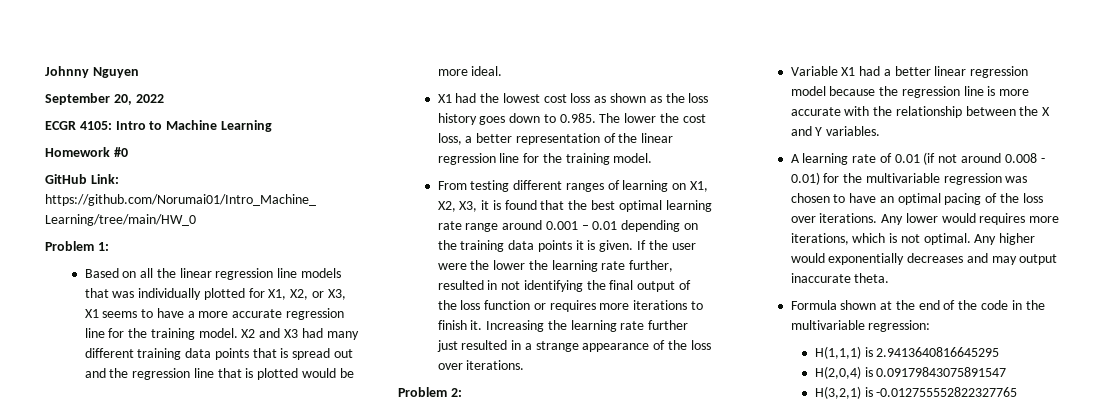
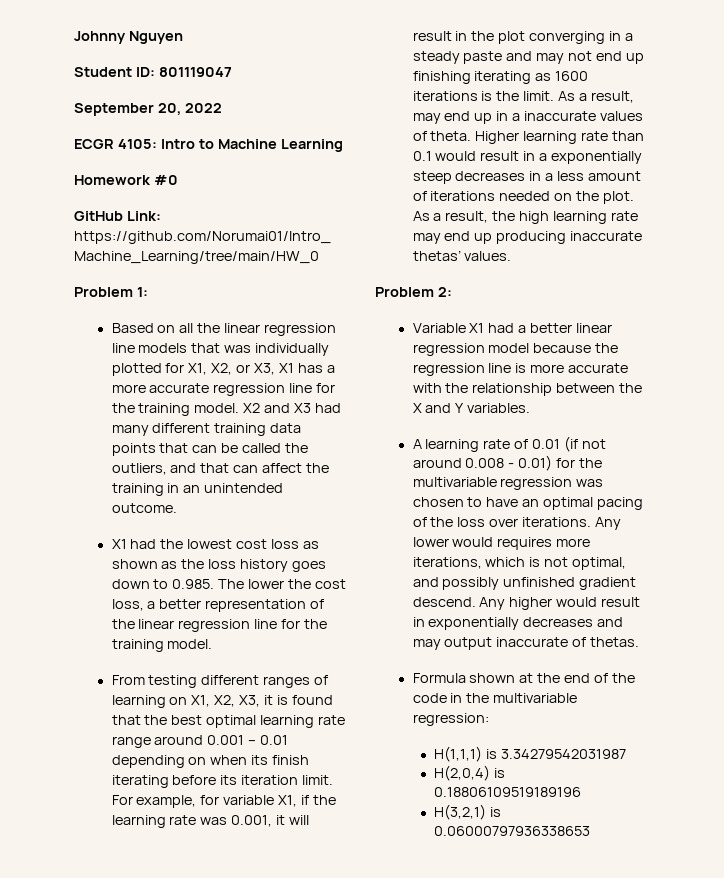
+ Student ID: 801119047
- Based on all the linear regression line models that was individually plotted for X1, X2, or X3, X1 seems to have a more accurate regression line for the training model.
+ Based on all the linear regression line models that was individually plotted for X1, X2, or X3, X1 has a more accurate regression line for the training model.
- X2 and X3 had many different training data points that is spread out and the regression line that is plotted would be more ideal.
+ X2 and X3 had many different training data points that can be called the outliers, and that can affect the training in an unintended outcome.
- From testing different ranges of learning on X1, X2, X3, it is found that the best optimal learning rate range around 0.001 – 0.01 depending on the training data points it is given. If the user were the lower the learning rate further, resulted in not identifying the final output of the loss function or requires more iterations to finish it. Increasing the learning rate further just resulted in a strange appearance of the loss over iterations.
+ From testing different ranges of learning on X1, X2, X3, it is found that the best optimal learning rate range around 0.001 – 0.01 depending on when its finish iterating before its iteration limit. For example, for variable X1, if the learning rate was 0.001, it will result in the plot converging in a steady paste and may not end up finishing iterating as 1600 iterations is the limit. As a result, may end up in a inaccurate values of theta. Higher learning rate than 0.1 would result in a exponentially steep decreases in a less amount of iterations needed on the plot. As a result, the high learning rate may end up producing inaccurate thetas’ values.
- Any lower would requires more iterations, which is not optimal.
+ Any lower would requires more iterations, which is not optimal, and possibly unfinished gradient descend.
- Any higher would exponentially decreases and may output inaccurate theta.
+ Any higher would result in exponentially decreases and may output inaccurate of thetas.
- H(1,1,1) is 2.9413640816645295
+ H(1,1,1) is 3.34279542031987
- H(2,0,4) is 0.09179843075891547
+ H(2,0,4) is 0.18806109519189196
- H(3,2,1) is -0.012755552822327765
+ H(3,2,1) is 0.06000797936338653

